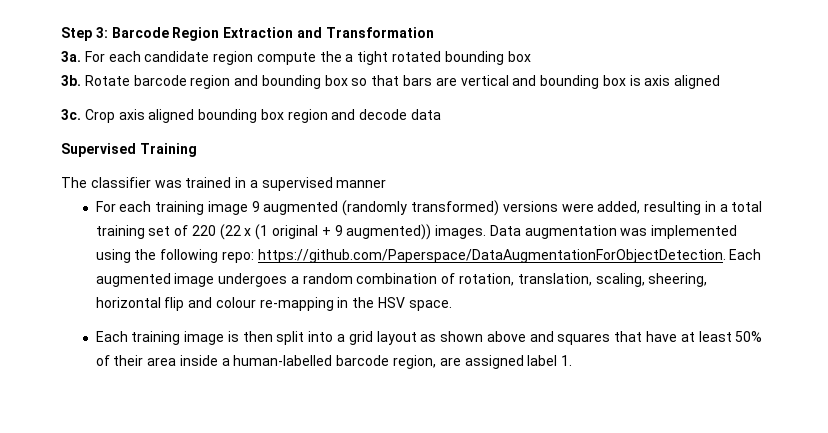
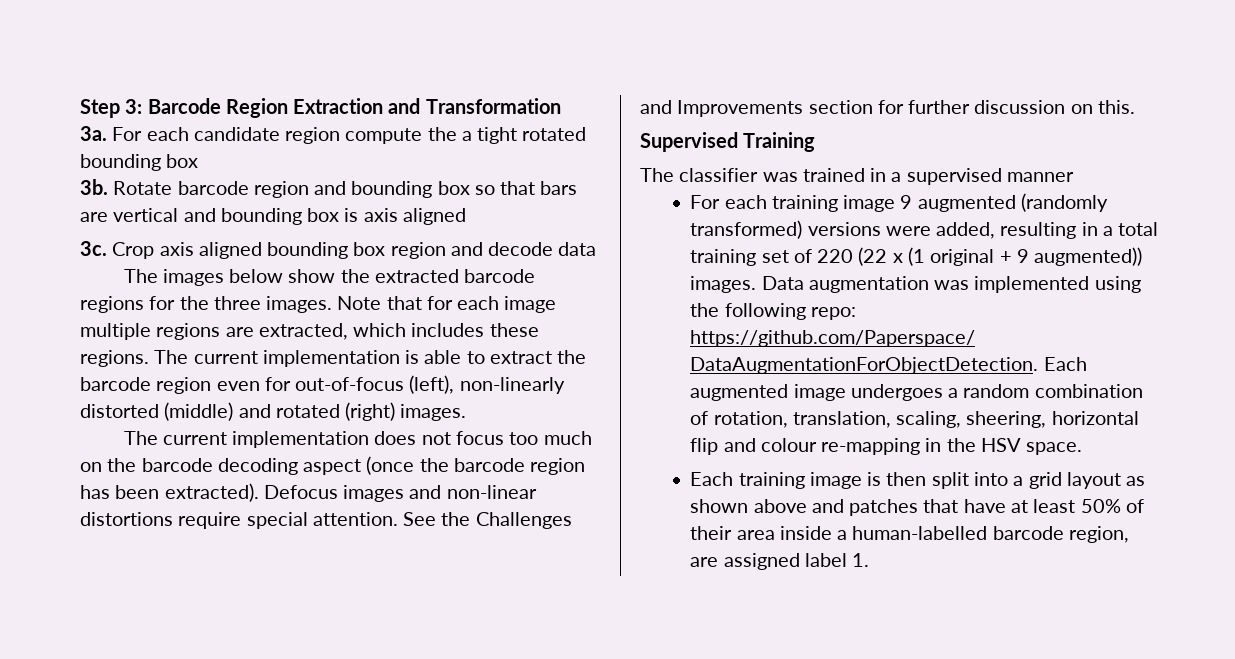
+ The images below show the extracted barcode regions for the three images. Note that for each image multiple regions are extracted, which includes these regions. The current implementation is able to extract the barcode region even for out-of-focus (left), non-linearly distorted (middle) and rotated (right) images.
+ The current implementation does not focus too much on the barcode decoding aspect (once the barcode region has been extracted). Defocus images and non-linear distortions require special attention. See the Challenges and Improvements section for further discussion on this.
- Each training image is then split into a grid layout as shown above and squares that have at least 50% of their area inside a human-labelled barcode region, are assigned label 1.
+ Each training image is then split into a grid layout as shown above and patches that have at least 50% of their area inside a human-labelled barcode region, are assigned label 1.

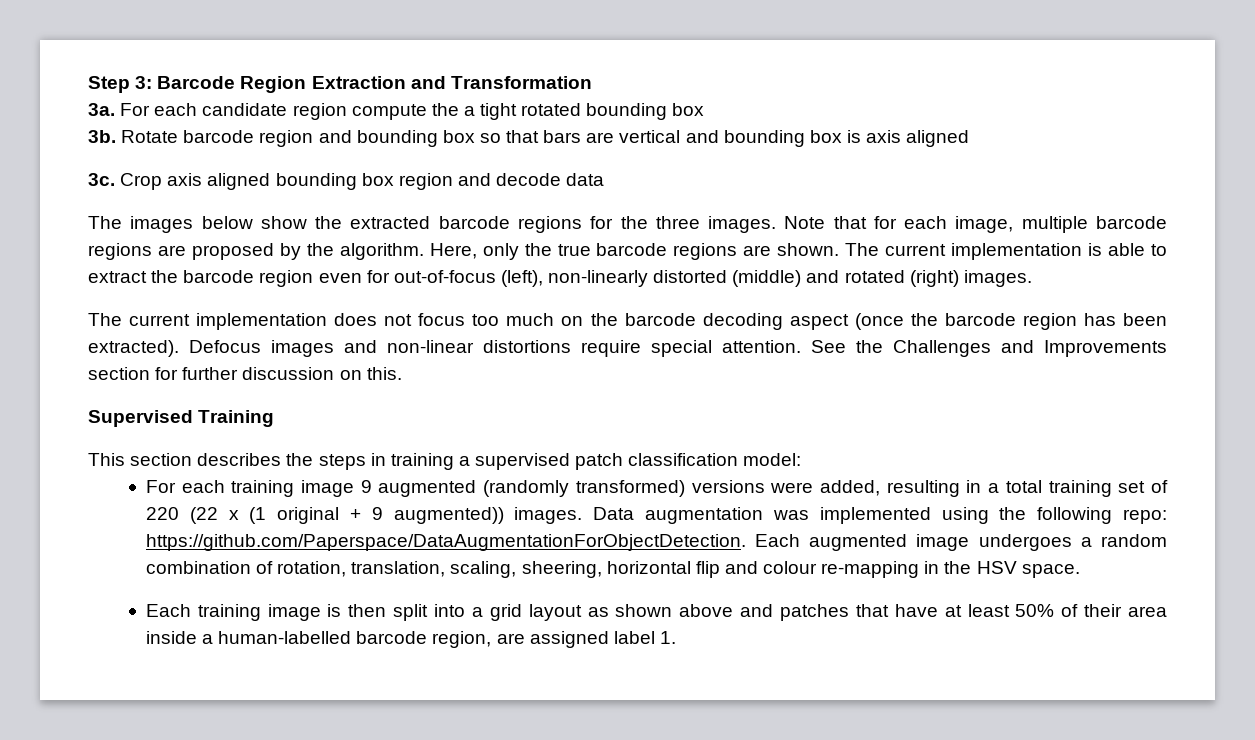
- Note that for each image multiple regions are extracted, which includes these regions.
+ Note that for each image, multiple barcode regions are proposed by the algorithm. Here, only the true barcode regions are shown.
- The classifier was trained in a supervised manner
+ This section describes the steps in training a supervised patch classification model:

